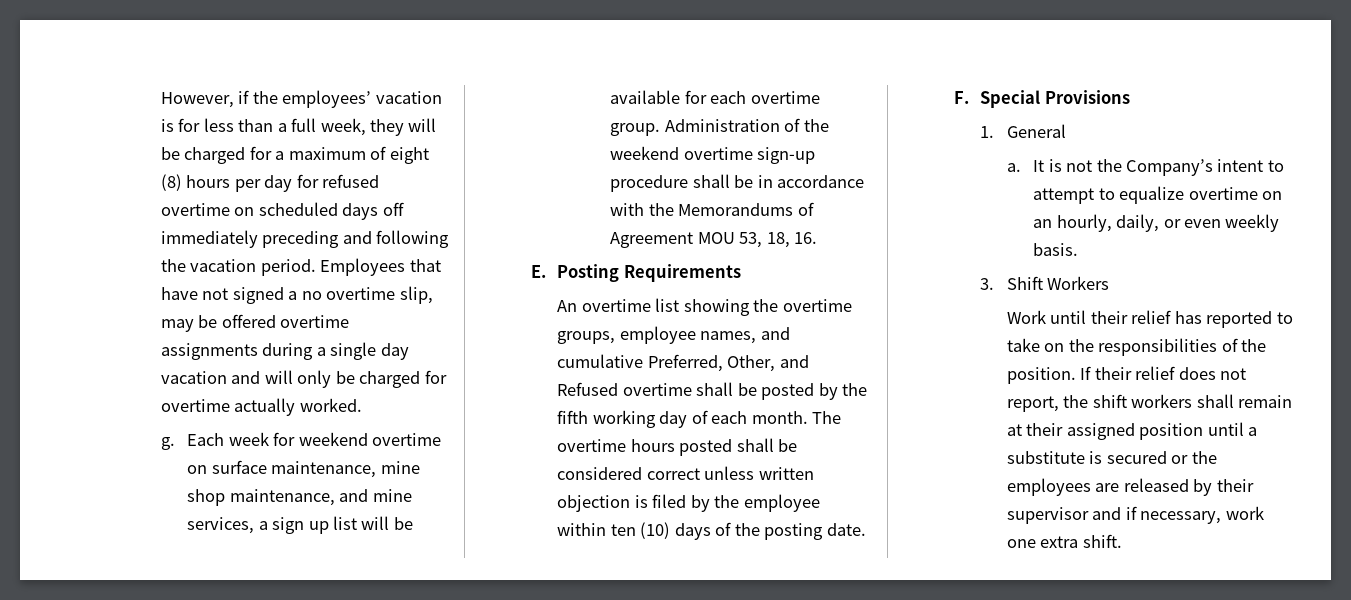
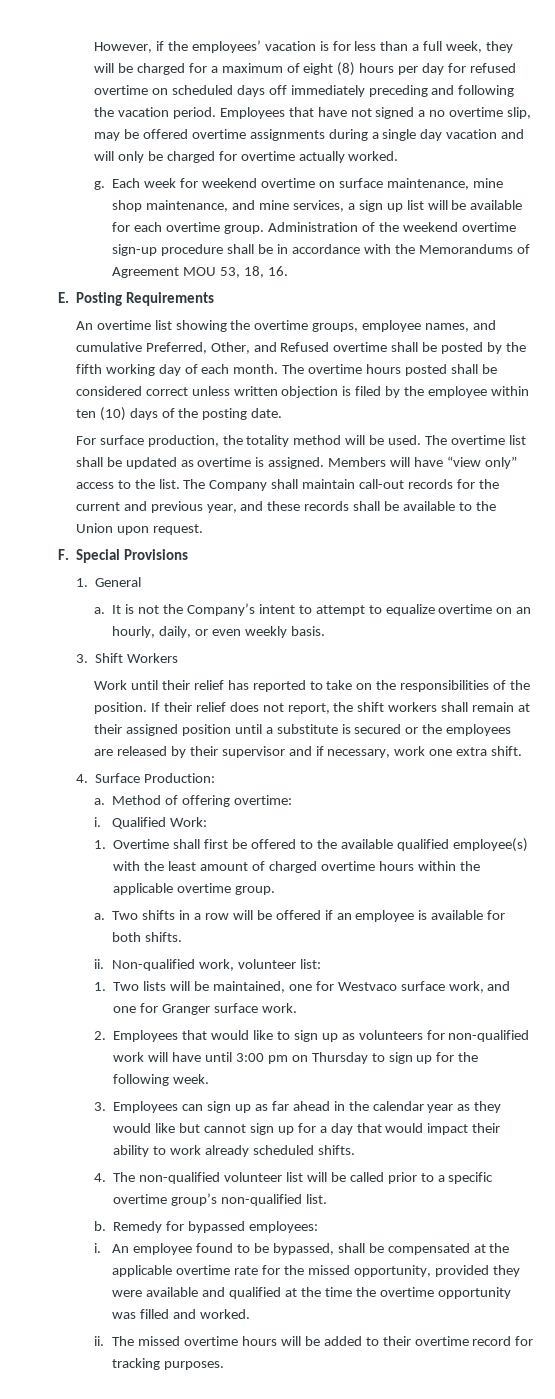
+ For surface production, the totality method will be used. The overtime list shall be updated as overtime is assigned. Members will have “view only” access to the list. The Company shall maintain call-out records for the current and previous year, and these records shall be available to the Union upon request.
+ 4. Surface Production:
+ a. Method of offering overtime:
+ i. Qualified Work:
+ 1. Overtime shall first be offered to the available qualified employee(s) with the least amount of charged overtime hours within the applicable overtime group.
+ a. Two shifts in a row will be offered if an employee is available for both shifts.
+ ii. Non-qualified work, volunteer list:
+ 1. Two lists will be maintained, one for Westvaco surface work, and one for Granger surface work.
+ 2. Employees that would like to sign up as volunteers for non-qualified work will have until 3:00 pm on Thursday to sign up for the following week.
+ 3. Employees can sign up as far ahead in the calendar year as they would like but cannot sign up for a day that would impact their ability to work already scheduled shifts.
+ 4. The non-qualified volunteer list will be called prior to a specific overtime group’s non-qualified list.
+ b. Remedy for bypassed employees:
+ i. An employee found to be bypassed, shall be compensated at the applicable overtime rate for the missed opportunity, provided they were available and qualified at the time the overtime opportunity was filled and worked.
+ ii. The missed overtime hours will be added to their overtime record for tracking purposes.

